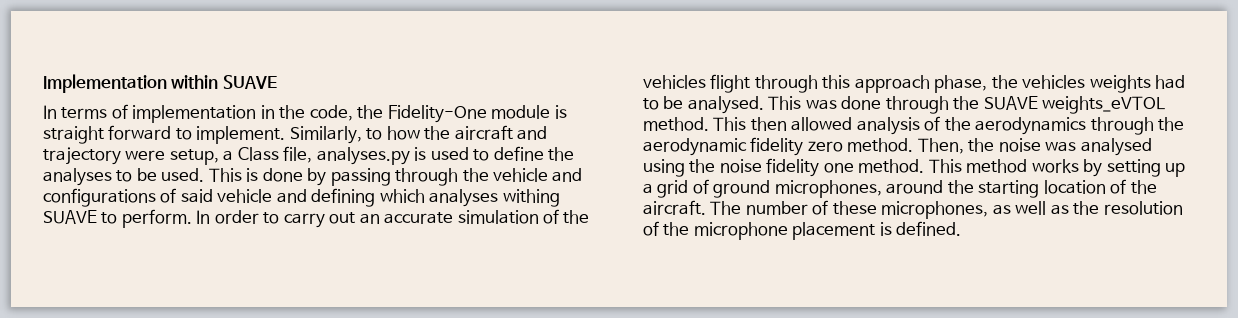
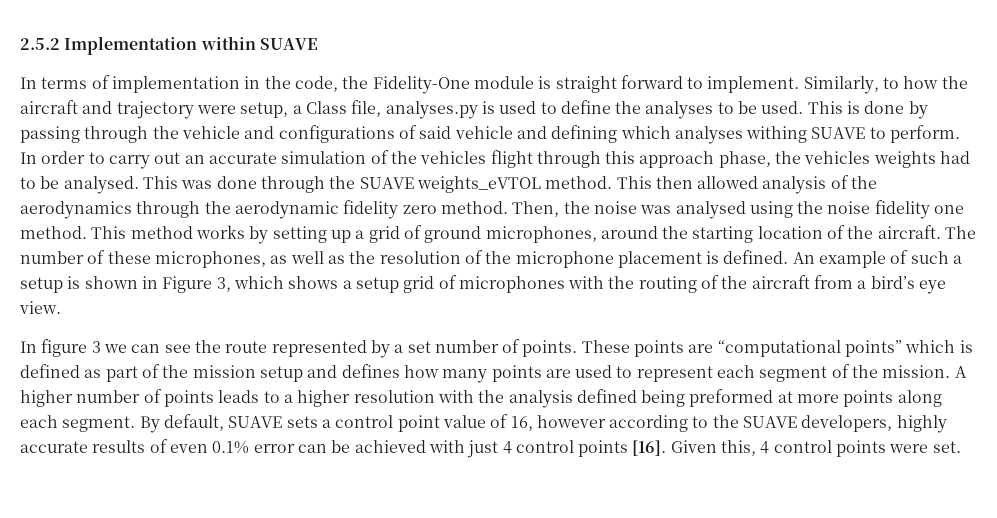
- Implementation within SUAVE
+ 2.5.2 Implementation within SUAVE
+ An example of such a setup is shown in Figure 3, which shows a setup grid of microphones with the routing of the aircraft from a bird’s eye view.
+ In figure 3 we can see the route represented by a set number of points. These points are “computational points” which is defined as part of the mission setup and defines how many points are used to represent each segment of the mission. A higher number of points leads to a higher resolution with the analysis defined being preformed at more points along each segment. By default, SUAVE sets a control point value of 16, however according to the SUAVE developers, highly accurate results of even 0.1% error can be achieved with just 4 control points [16]. Given this, 4 control points were set.

